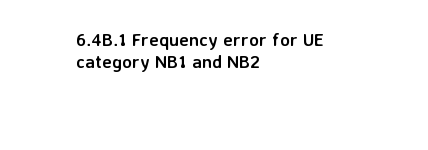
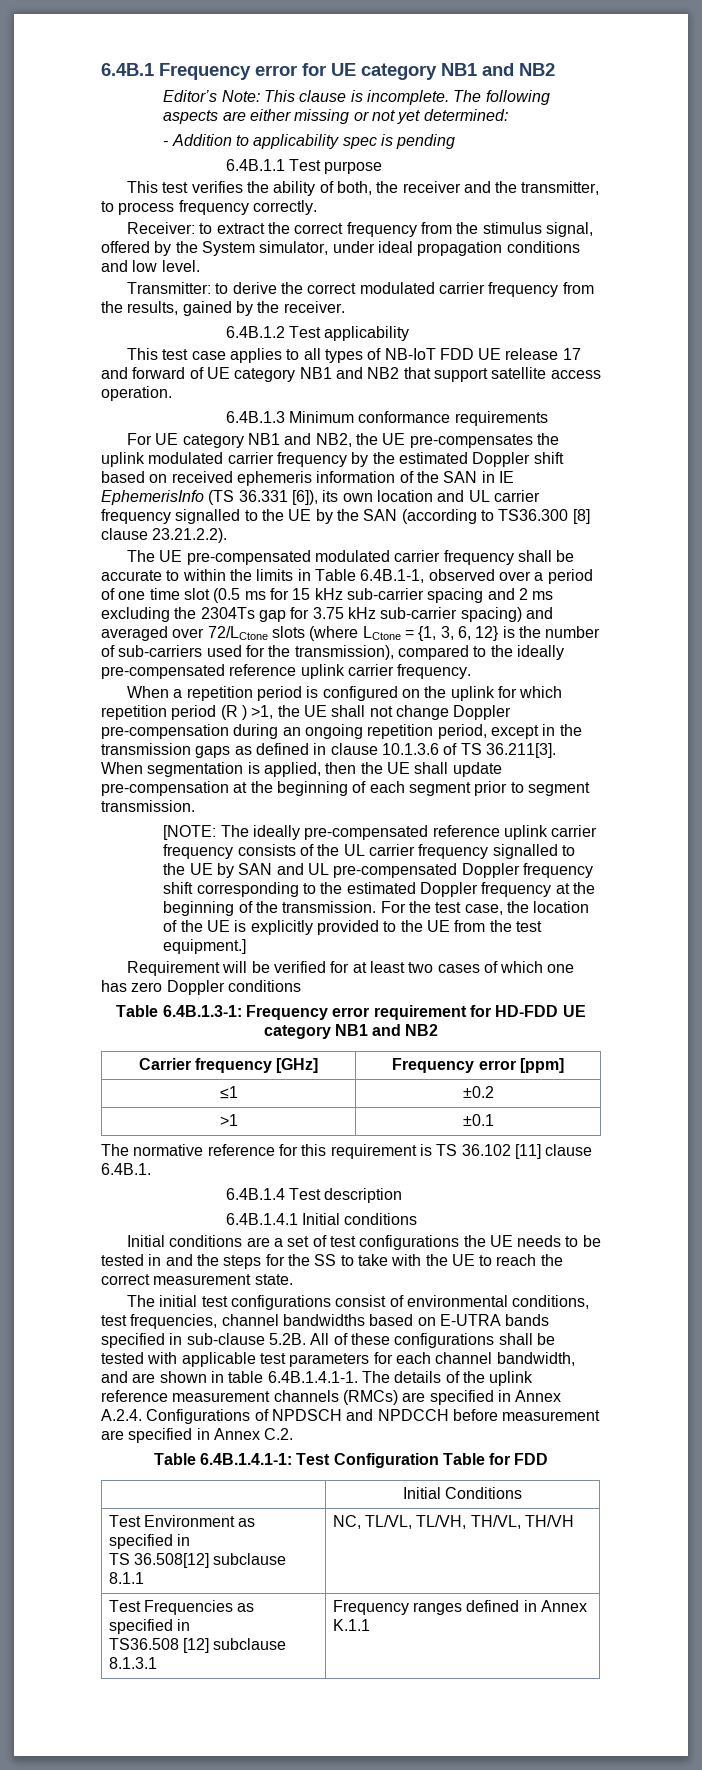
+ Editor’s Note: This clause is incomplete. The following aspects are either missing or not yet determined:
+ - Addition to applicability spec is pending
+ 6.4B.1.1 Test purpose
+ This test verifies the ability of both, the receiver and the transmitter, to process frequency correctly.
+ Receiver: to extract the correct frequency from the stimulus signal, offered by the System simulator, under ideal propagation conditions and low level.
+ Transmitter: to derive the correct modulated carrier frequency from the results, gained by the receiver.
+ 6.4B.1.2 Test applicability
+ This test case applies to all types of NB-IoT FDD UE release 17 and forward of UE category NB1 and NB2 that support satellite access operation.
+ 6.4B.1.3 Minimum conformance requirements
+ For UE category NB1 and NB2, the UE pre-compensates the uplink modulated carrier frequency by the estimated Doppler shift based on received ephemeris information of the SAN in IE EphemerisInfo (TS 36.331 [6]), its own location and UL carrier frequency signalled to the UE by the SAN (according to TS36.300 [8] clause 23.21.2.2).
+ The UE pre-compensated modulated carrier frequency shall be accurate to within the limits in Table 6.4B.1-1, observed over a period of one time slot (0.5 ms for 15 kHz sub-carrier spacing and 2 ms excluding the 2304Ts gap for 3.75 kHz sub-carrier spacing) and averaged over 72/LCtone slots (where LCtone = {1, 3, 6, 12} is the number of sub-carriers used for the transmission), compared to the ideally pre-compensated reference uplink carrier frequency.
+ When a repetition period is configured on the uplink for which repetition period (R ) >1, the UE shall not change Doppler pre-compensation during an ongoing repetition period, except in the transmission gaps as defined in clause 10.1.3.6 of TS 36.211[3]. When segmentation is applied, then the UE shall update pre-compensation at the beginning of each segment prior to segment transmission.
+ [NOTE: The ideally pre-compensated reference uplink carrier frequency consists of the UL carrier frequency signalled to the UE by SAN and UL pre-compensated Doppler frequency shift corresponding to the estimated Doppler frequency at the beginning of the transmission. For the test case, the location of the UE is explicitly provided to the UE from the test equipment.]
+ Requirement will be verified for at least two cases of which one has zero Doppler conditions
+ Table 6.4B.1.3-1: Frequency error requirement for HD-FDD UE category NB1 and NB2
+ Carrier frequency [GHz] | Frequency error [ppm]
+ ≤1 | ±0.2
+ >1 | ±0.1
+ The normative reference for this requirement is TS 36.102 [11] clause 6.4B.1.
+ 6.4B.1.4 Test description
+ 6.4B.1.4.1 Initial conditions
+ Initial conditions are a set of test configurations the UE needs to be tested in and the steps for the SS to take with the UE to reach the correct measurement state.
+ The initial test configurations consist of environmental conditions, test frequencies, channel bandwidths based on E-UTRA bands specified in sub-clause 5.2B. All of these configurations shall be tested with applicable test parameters for each channel bandwidth, and are shown in table 6.4B.1.4.1-1. The details of the uplink reference measurement channels (RMCs) are specified in Annex A.2.4. Configurations of NPDSCH and NPDCCH before measurement are specified in Annex C.2.
+ Table 6.4B.1.4.1-1: Test Configuration Table for FDD
+ | Initial Conditions
+ Test Environment as specified in
+ TS 36.508[12] subclause 8.1.1 | NC, TL/VL, TL/VH, TH/VL, TH/VH
+ Test Frequencies as specified in
+ TS36.508 [12] subclause 8.1.3.1 | Frequency ranges defined in Annex K.1.1

